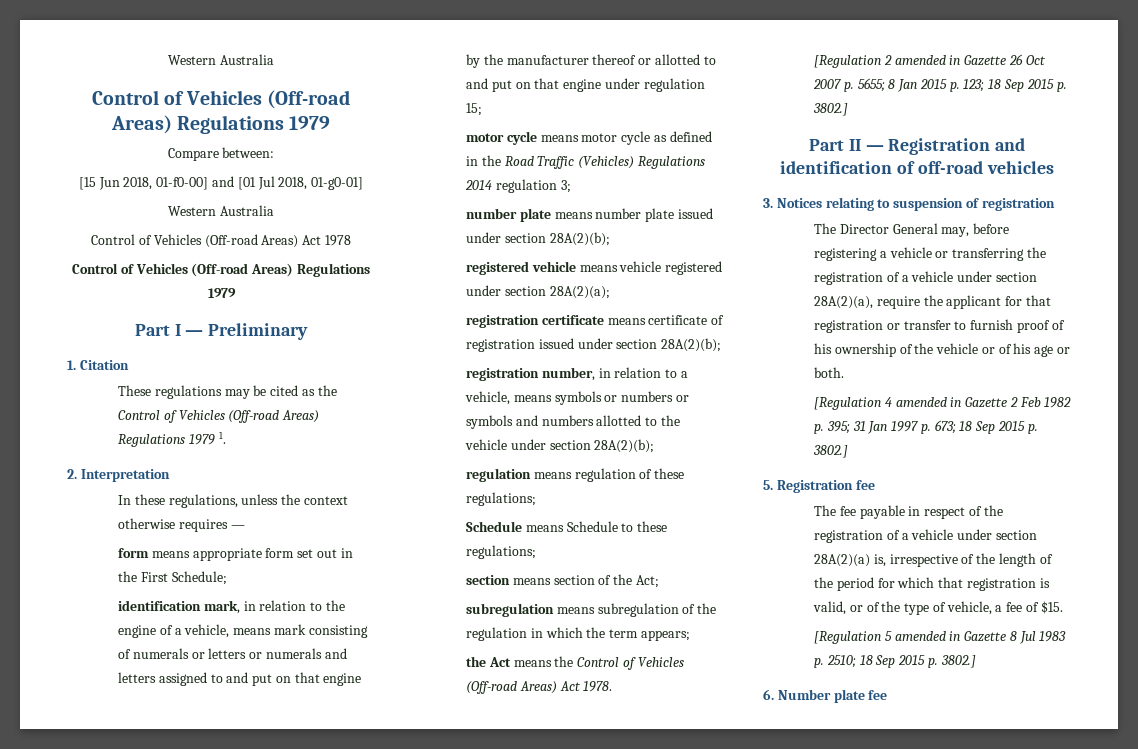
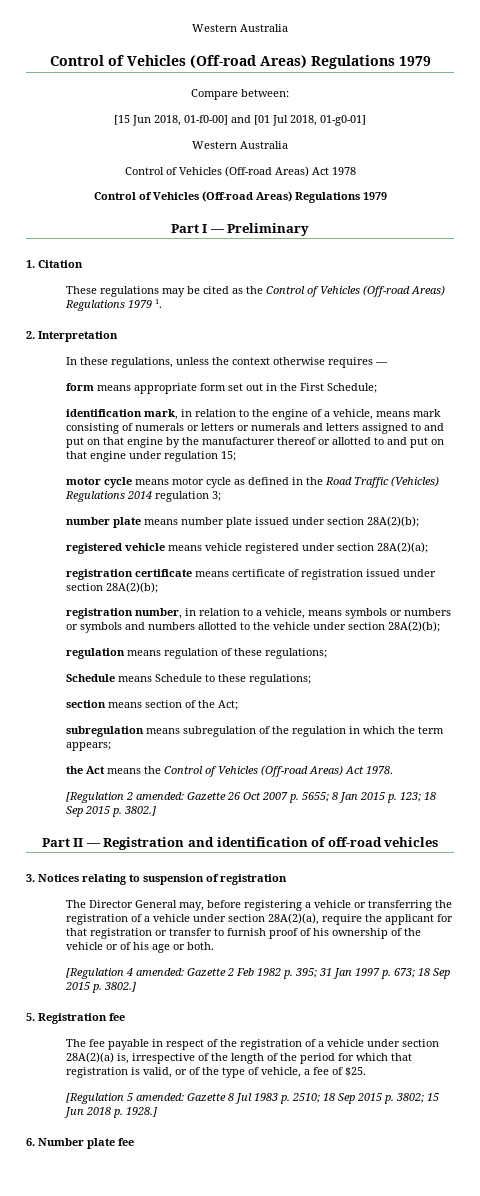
- [Regulation 2 amended in Gazette 26 Oct 2007 p. 5655; 8 Jan 2015 p. 123; 18 Sep 2015 p. 3802.]
+ [Regulation 2 amended: Gazette 26 Oct 2007 p. 5655; 8 Jan 2015 p. 123; 18 Sep 2015 p. 3802.]
- [Regulation 4 amended in Gazette 2 Feb 1982 p. 395; 31 Jan 1997 p. 673; 18 Sep 2015 p. 3802.]
+ [Regulation 4 amended: Gazette 2 Feb 1982 p. 395; 31 Jan 1997 p. 673; 18 Sep 2015 p. 3802.]
- The fee payable in respect of the registration of a vehicle under section 28A(2)(a) is, irrespective of the length of the period for which that registration is valid, or of the type of vehicle, a fee of $15.
+ The fee payable in respect of the registration of a vehicle under section 28A(2)(a) is, irrespective of the length of the period for which that registration is valid, or of the type of vehicle, a fee of $25.
- [Regulation 5 amended in Gazette 8 Jul 1983 p. 2510; 18 Sep 2015 p. 3802.]
+ [Regulation 5 amended: Gazette 8 Jul 1983 p. 2510; 18 Sep 2015 p. 3802; 15 Jun 2018 p. 1928.]

